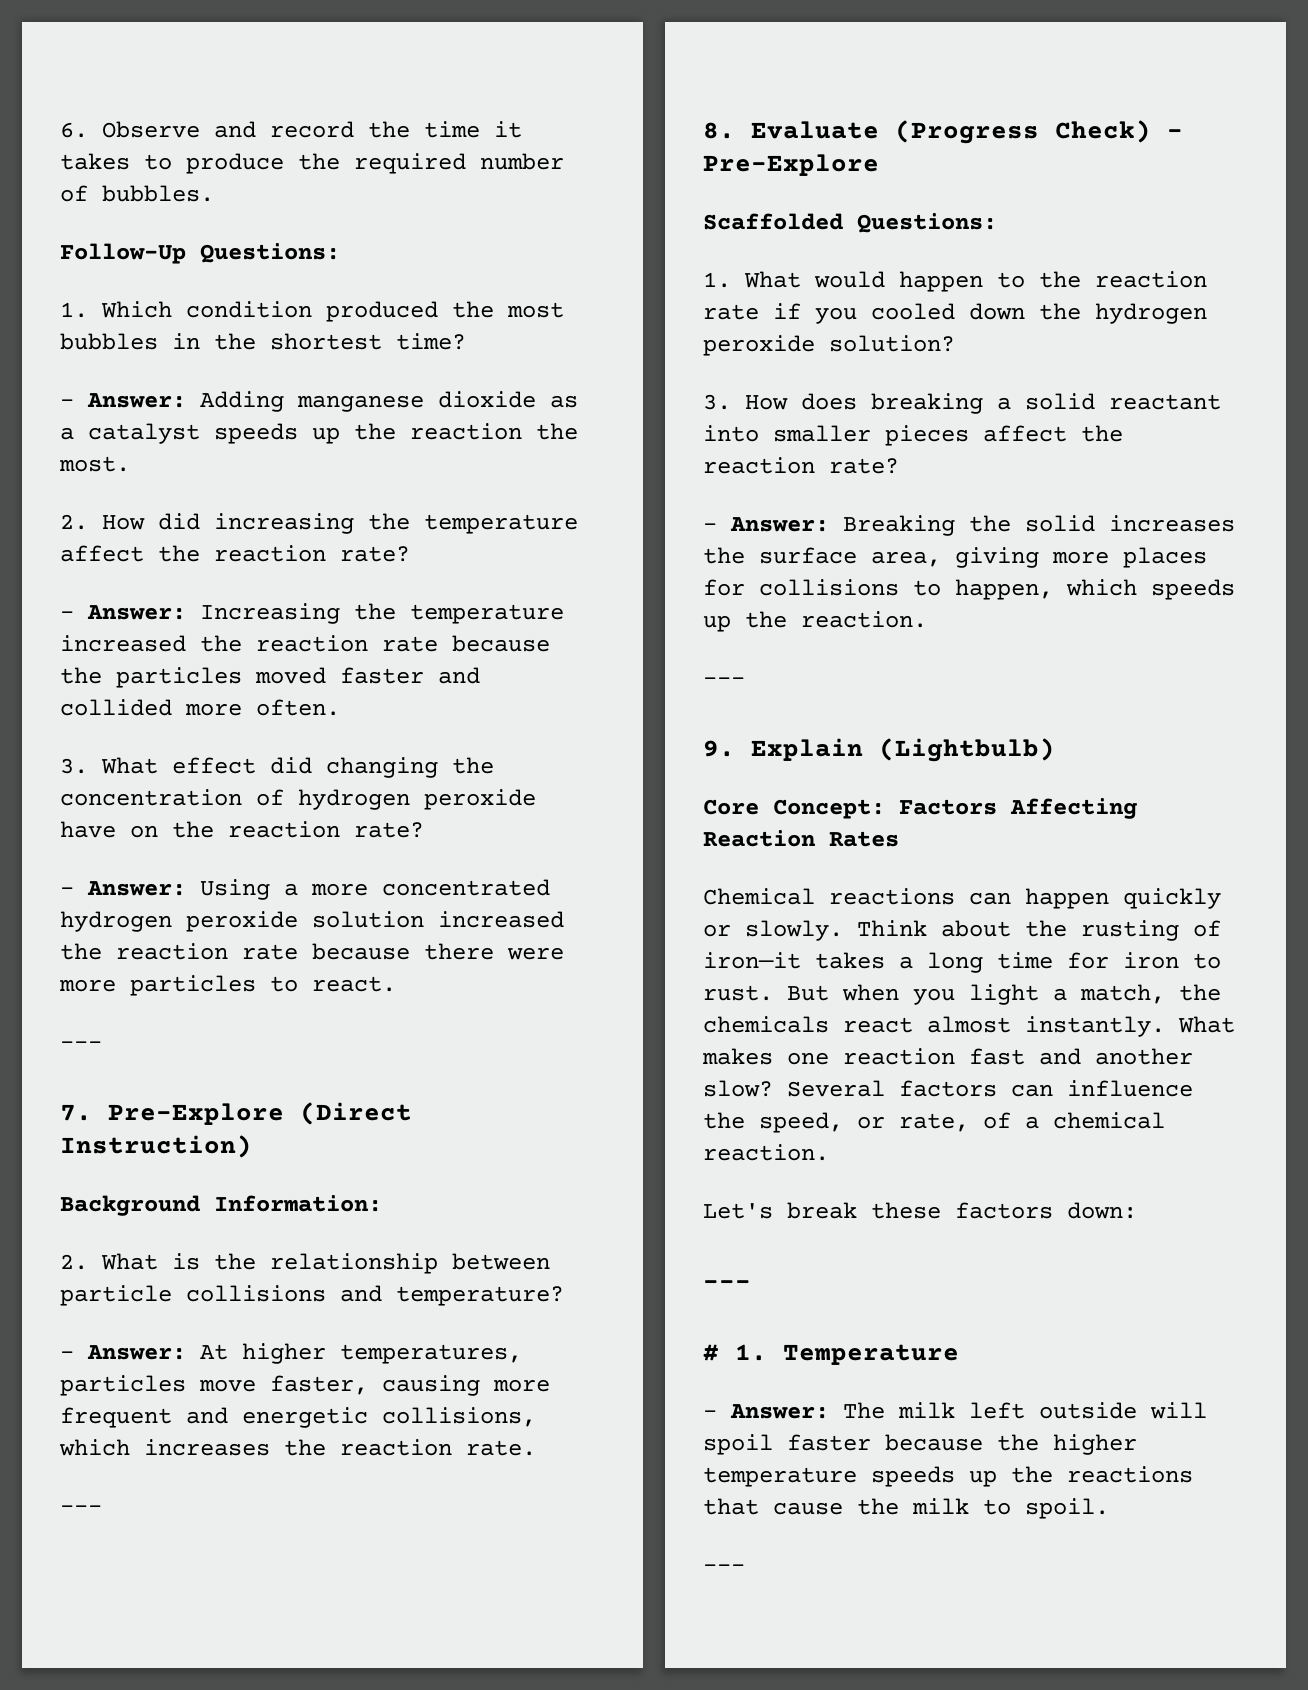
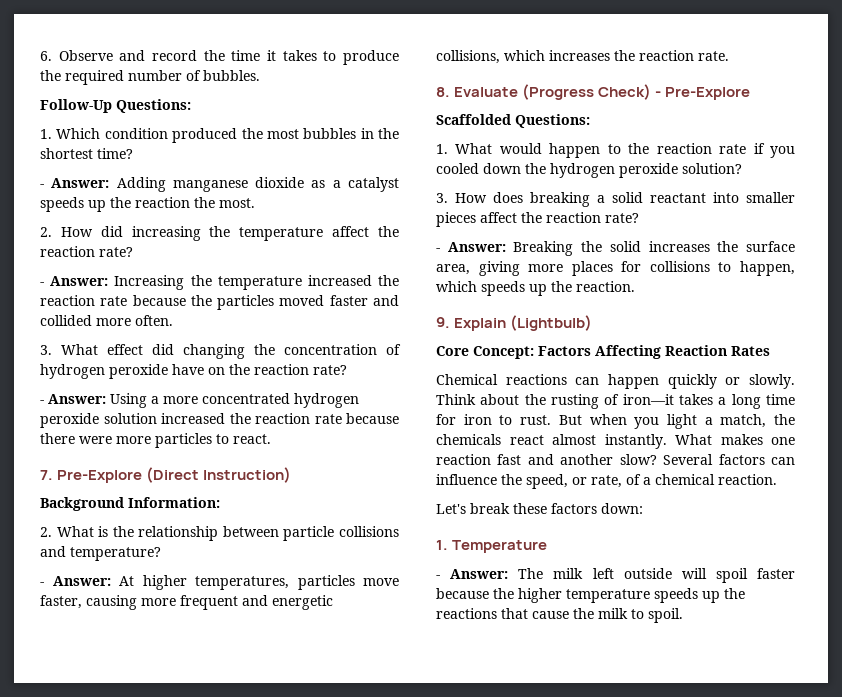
  - Answer: Using a more concentrated hydrogen peroxide solution increased the reaction rate because there were more particles to react.
- ---
  - Answer: At higher temperatures, particles move faster, causing more frequent and energetic collisions, which increases the reaction rate.
- ---
  - Answer: Breaking the solid increases the surface area, giving more places for collisions to happen, which speeds up the reaction.
- ---
  Let's break these factors down:
- ---
- # 1. Temperature
+ 1. Temperature
  - Answer: The milk left outside will spoil faster because the higher temperature speeds up the reactions that cause the milk to spoil.
- ---

